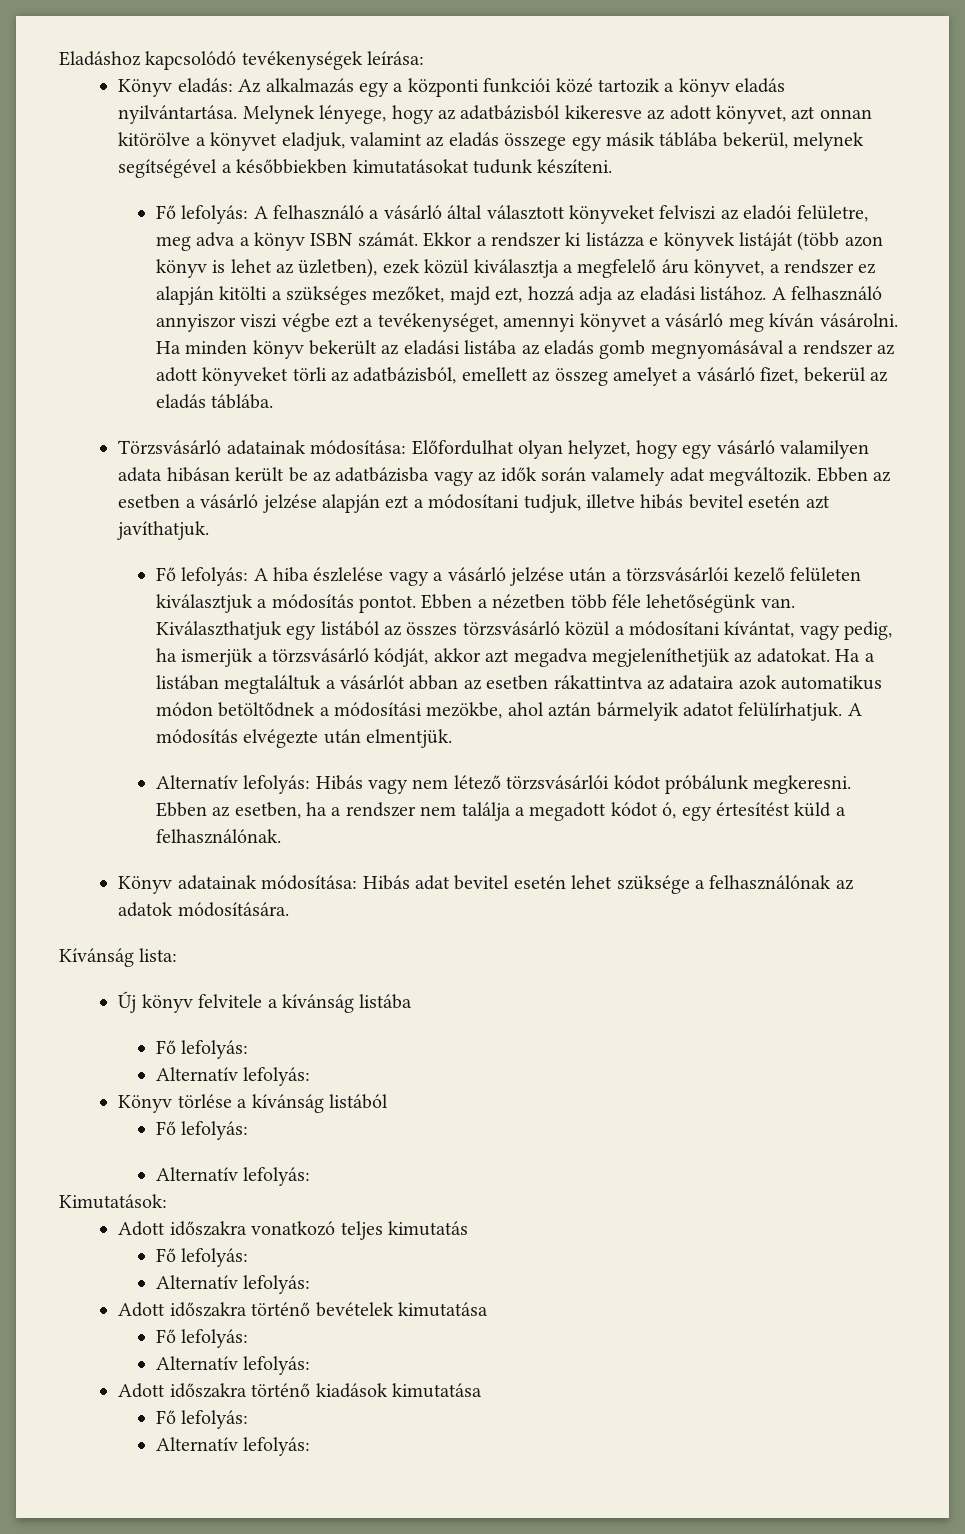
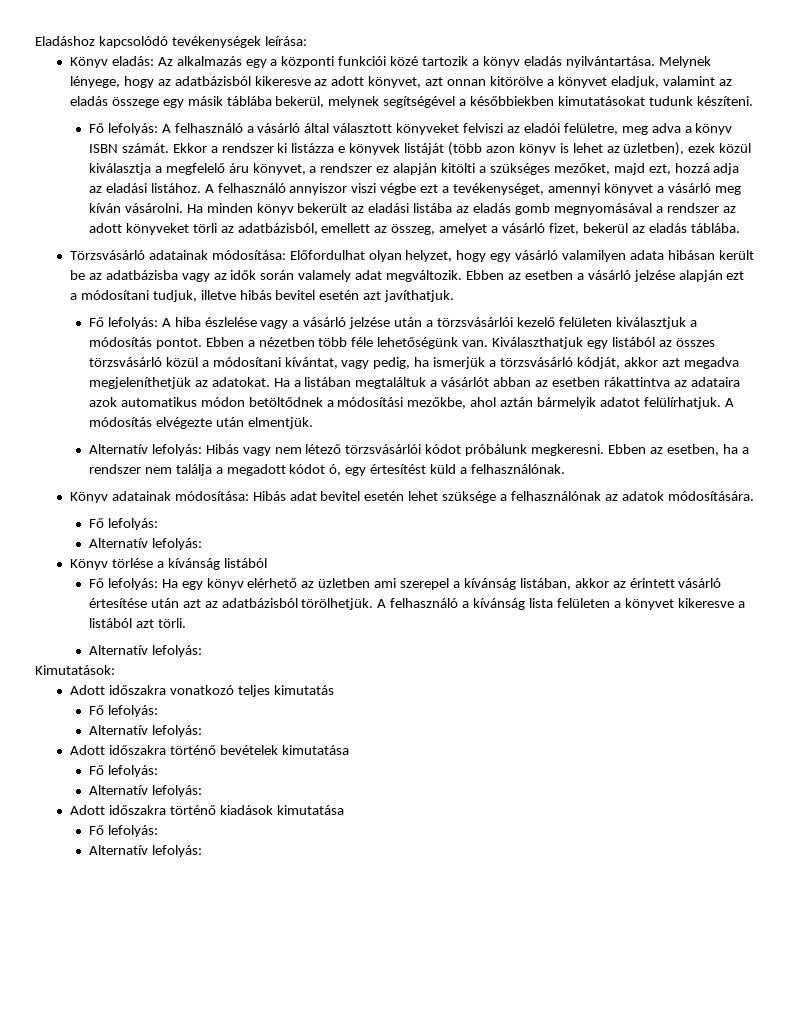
- Ha minden könyv bekerült az eladási listába az eladás gomb megnyomásával a rendszer az adott könyveket törli az adatbázisból, emellett az összeg amelyet a vásárló fizet, bekerül az eladás táblába.
+ Ha minden könyv bekerült az eladási listába az eladás gomb megnyomásával a rendszer az adott könyveket törli az adatbázisból, emellett az összeg, amelyet a vásárló fizet, bekerül az eladás táblába.
- Ha a listában megtaláltuk a vásárlót abban az esetben rákattintva az adataira azok automatikus módon betöltődnek a módosítási mezökbe, ahol aztán bármelyik adatot felülírhatjuk.
+ Ha a listában megtaláltuk a vásárlót abban az esetben rákattintva az adataira azok automatikus módon betöltődnek a módosítási mezőkbe, ahol aztán bármelyik adatot felülírhatjuk.
- Kívánság lista:
- Új könyv felvitele a kívánság listába
  Könyv törlése a kívánság listából
- Fő lefolyás:
+ Fő lefolyás: Ha egy könyv elérhető az üzletben ami szerepel a kívánság listában, akkor az érintett vásárló értesítése után azt az adatbázisból törölhetjük. A felhasználó a kívánság lista felületen a könyvet kikeresve a listából azt törli.

